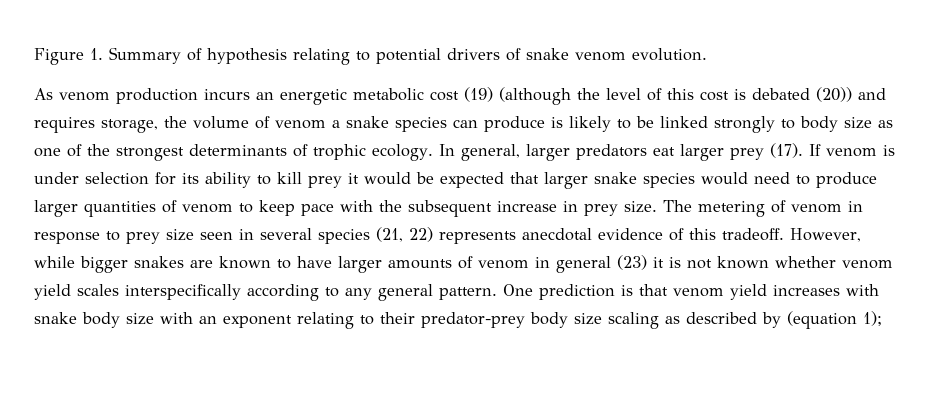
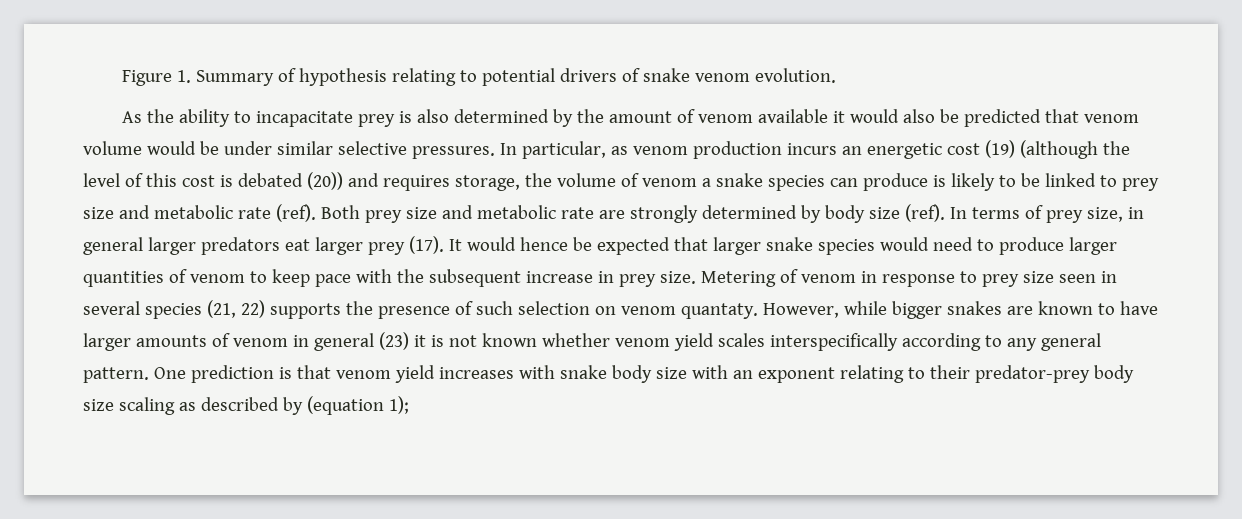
- As venom production incurs an energetic metabolic cost (19) (although the level of this cost is debated (20)) and requires storage, the volume of venom a snake species can produce is likely to be linked strongly to body size as one of the strongest determinants of trophic ecology. In general, larger predators eat larger prey (17).
+ As the ability to incapacitate prey is also determined by the amount of venom available it would also be predicted that venom volume would be under similar selective pressures. In particular, as venom production incurs an energetic cost (19) (although the level of this cost is debated (20)) and requires storage, the volume of venom a snake species can produce is likely to be linked to prey size and metabolic rate (ref). Both prey size and metabolic rate are strongly determined by body size (ref). In terms of prey size, in general larger predators eat larger prey (17).
- If venom is under selection for its ability to kill prey it would be expected that larger snake species would need to produce larger quantities of venom to keep pace with the subsequent increase in prey size.
+ It would hence be expected that larger snake species would need to produce larger quantities of venom to keep pace with the subsequent increase in prey size.
- The metering of venom in response to prey size seen in several species (21, 22) represents anecdotal evidence of this tradeoff.
+ Metering of venom in response to prey size seen in several species (21, 22) supports the presence of such selection on venom quantaty.

